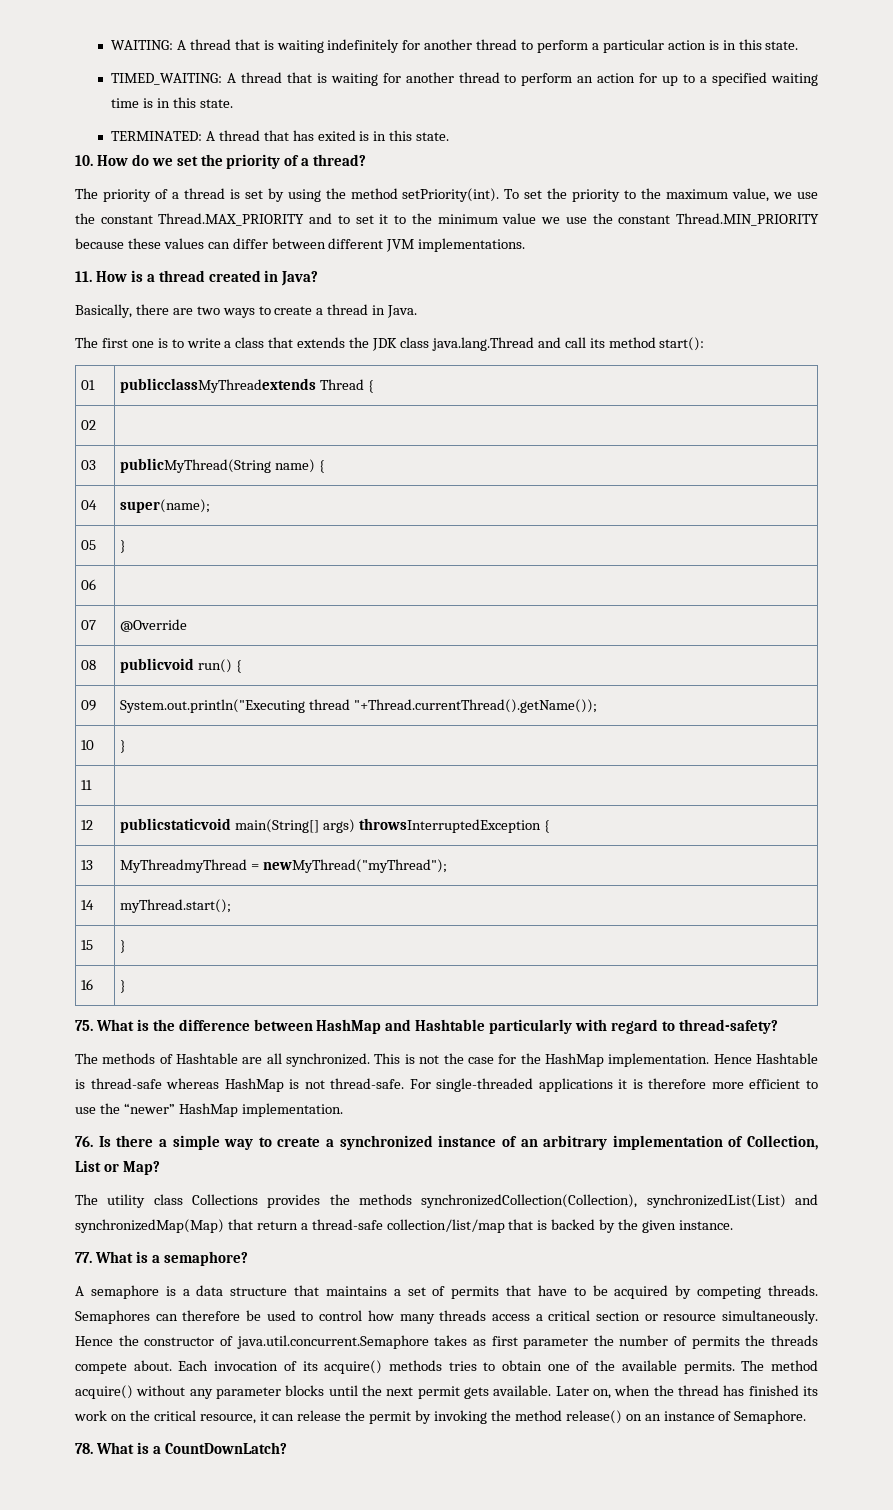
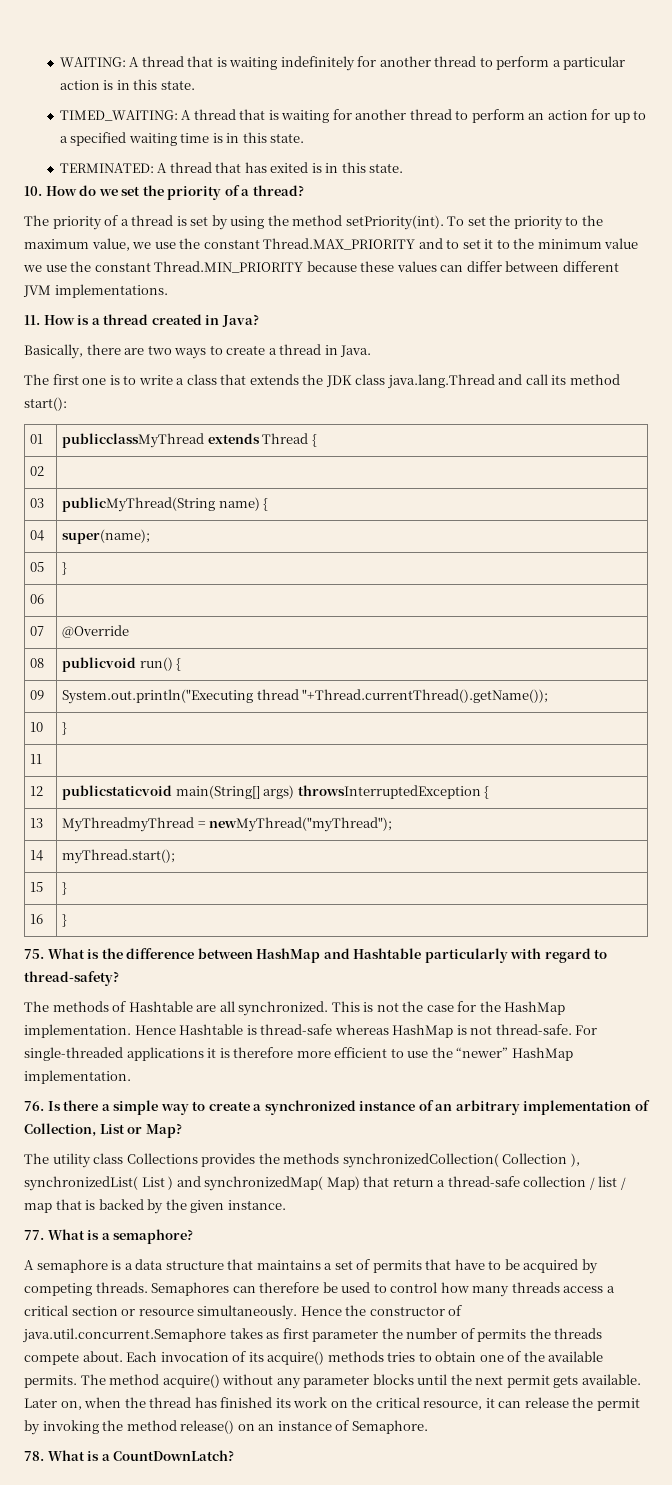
- 01 | publicclassMyThreadextends Thread {
+ 01 | publicclassMyThread extends Thread {
- The utility class Collections provides the methods synchronizedCollection(Collection), synchronizedList(List) and synchronizedMap(Map) that return a thread-safe collection/list/map that is backed by the given instance.
+ The utility class Collections provides the methods synchronizedCollection( Collection ), synchronizedList( List ) and synchronizedMap( Map) that return a thread-safe collection / list / map that is backed by the given instance.

